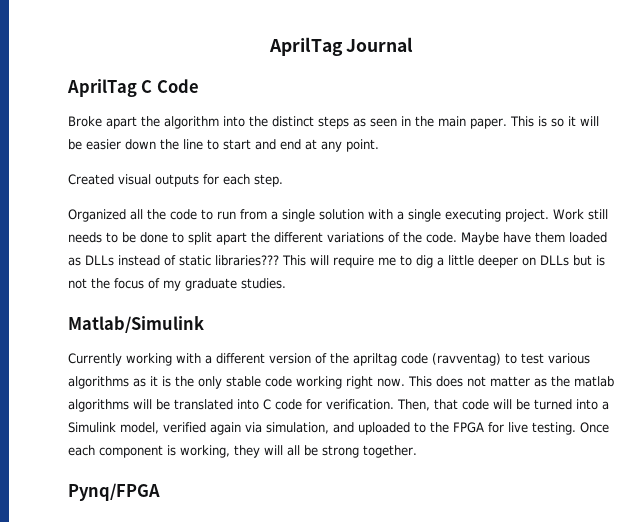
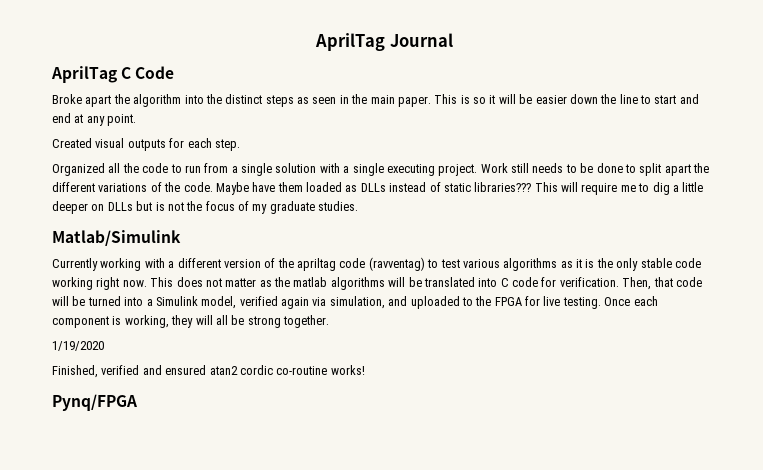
+ 1/19/2020
+ Finished, verified and ensured atan2 cordic co-routine works!

